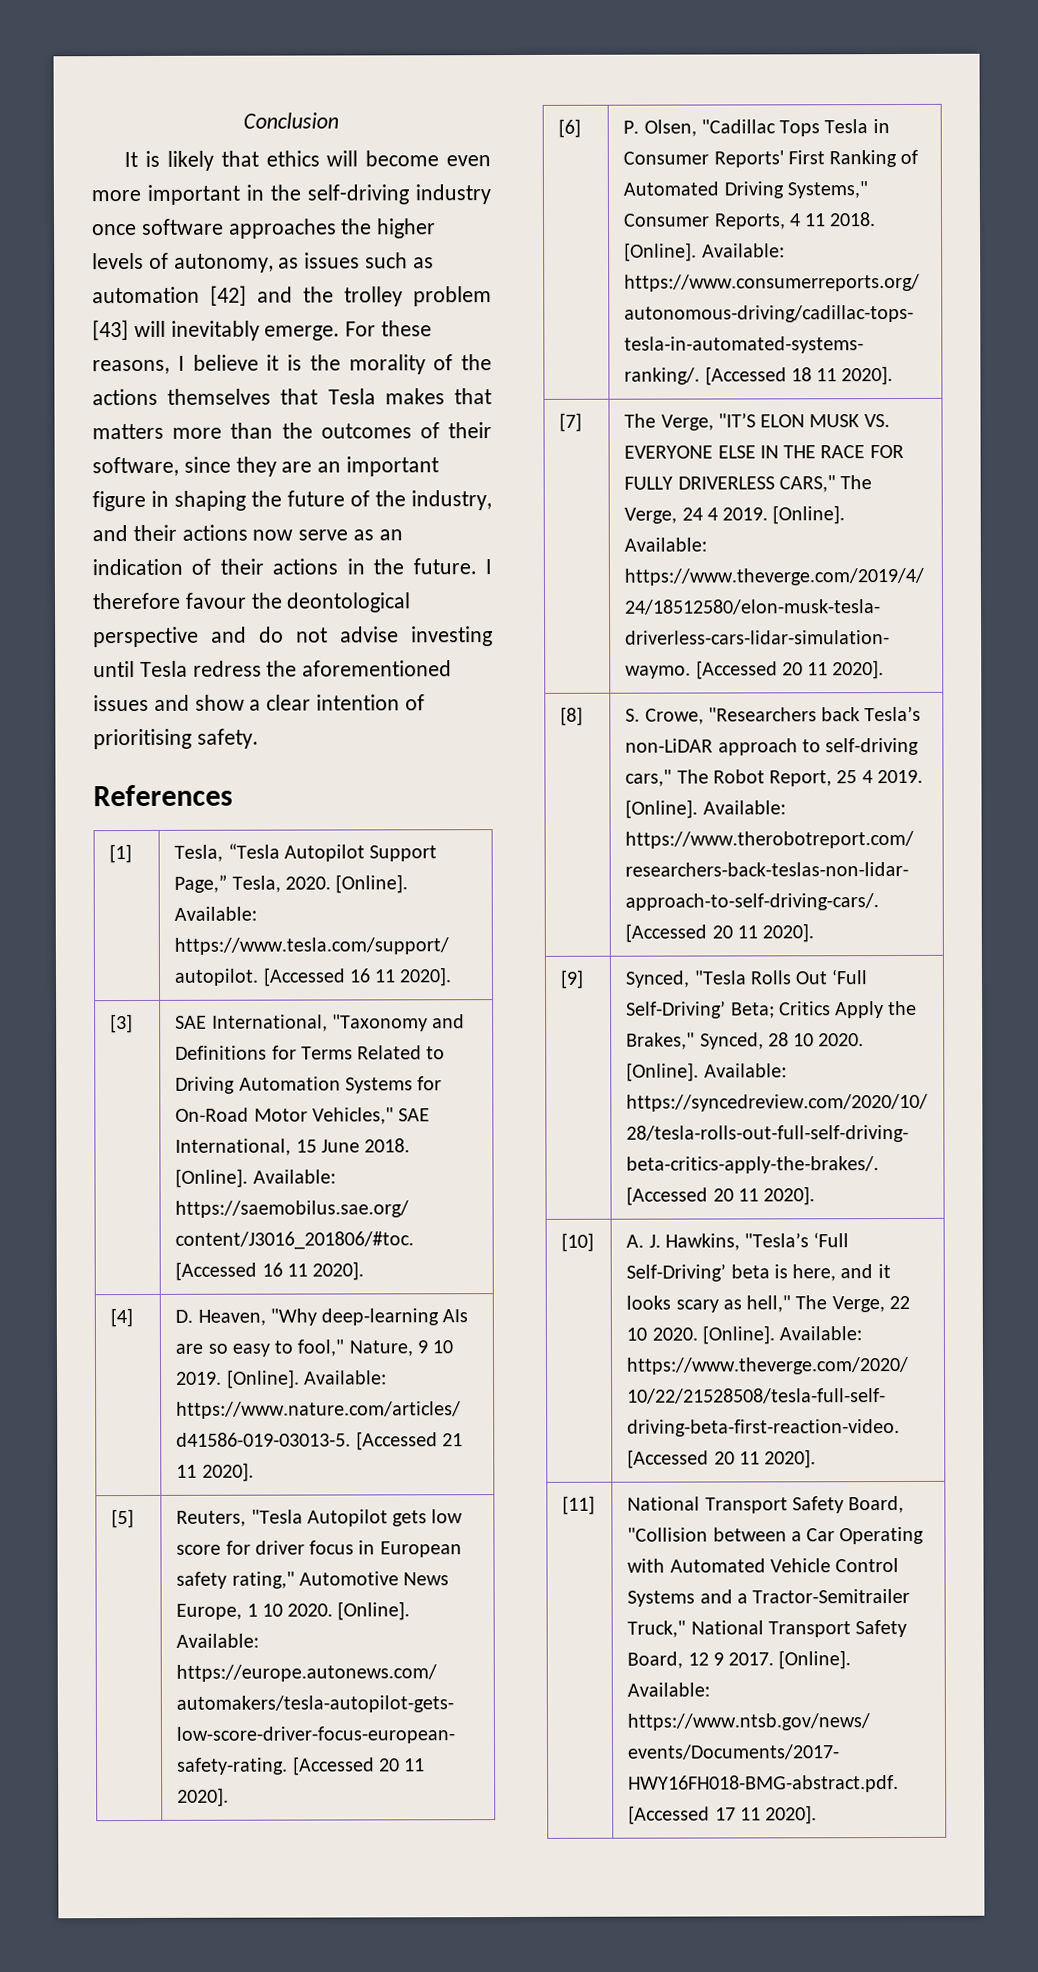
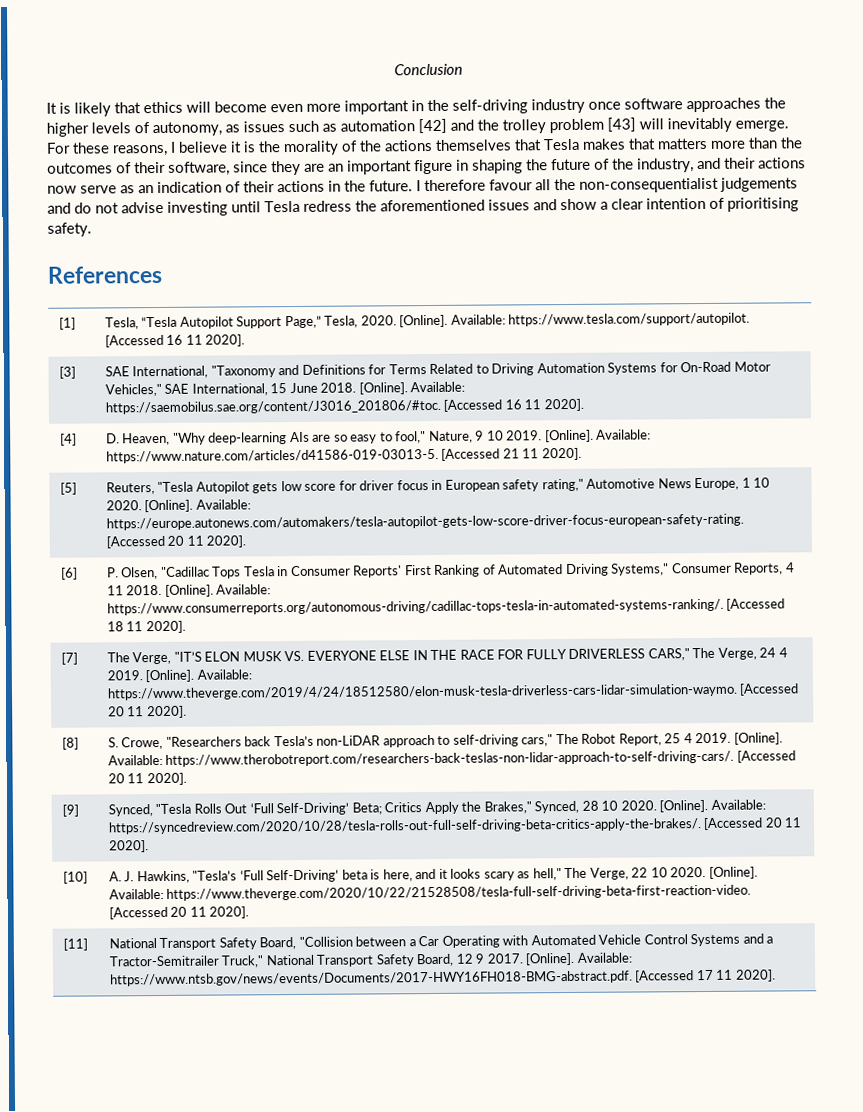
- I therefore favour the deontological perspective and do not advise investing until Tesla redress the aforementioned issues and show a clear intention of prioritising safety.
+ I therefore favour all the non-consequentialist judgements and do not advise investing until Tesla redress the aforementioned issues and show a clear intention of prioritising safety.

